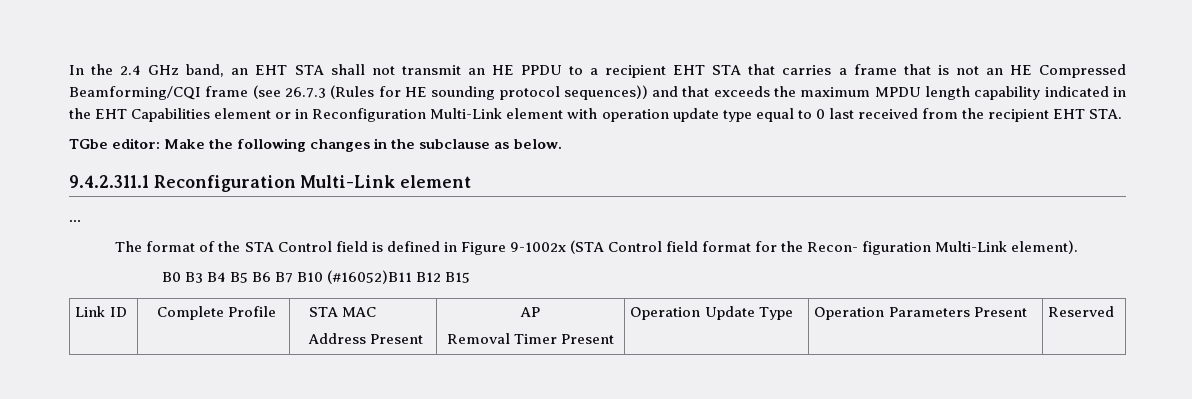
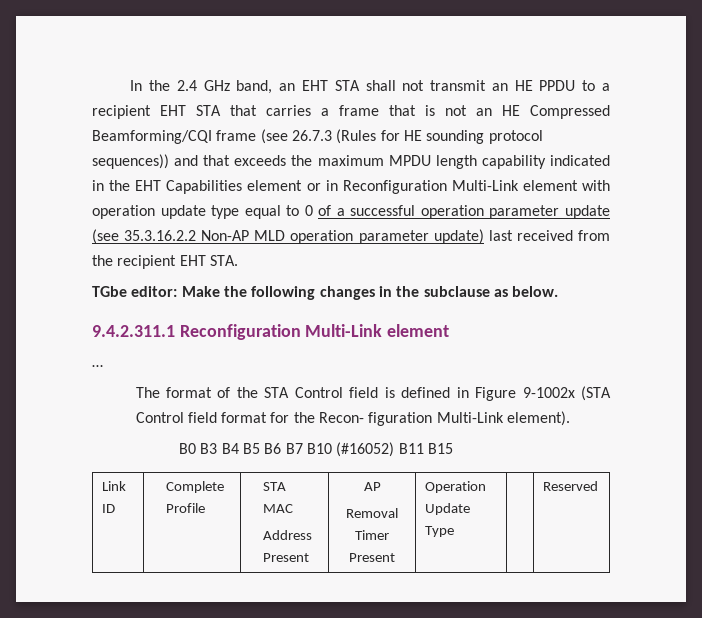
- In the 2.4 GHz band, an EHT STA shall not transmit an HE PPDU to a recipient EHT STA that carries a frame that is not an HE Compressed Beamforming/CQI frame (see 26.7.3 (Rules for HE sounding protocol sequences)) and that exceeds the maximum MPDU length capability indicated in the EHT Capabilities element or in Reconfiguration Multi-Link element with operation update type equal to 0 last received from the recipient EHT STA.
+ In the 2.4 GHz band, an EHT STA shall not transmit an HE PPDU to a recipient EHT STA that carries a frame that is not an HE Compressed Beamforming/CQI frame (see 26.7.3 (Rules for HE sounding protocol sequences)) and that exceeds the maximum MPDU length capability indicated in the EHT Capabilities element or in Reconfiguration Multi-Link element with operation update type equal to 0 of a successful operation parameter update (see 35.3.16.2.2 Non-AP MLD operation parameter update) last received from the recipient EHT STA.
- B0 B3 B4 B5 B6 B7 B10 (#16052)B11 B12 B15
+ B0 B3 B4 B5 B6 B7 B10 (#16052) B11 B15
  Link ID | Complete Profile | STA MAC
  Address Present | AP
- Removal Timer Present | Operation Update Type | Operation Parameters Present | Reserved
+ Removal Timer Present | Operation Update Type | | Reserved

